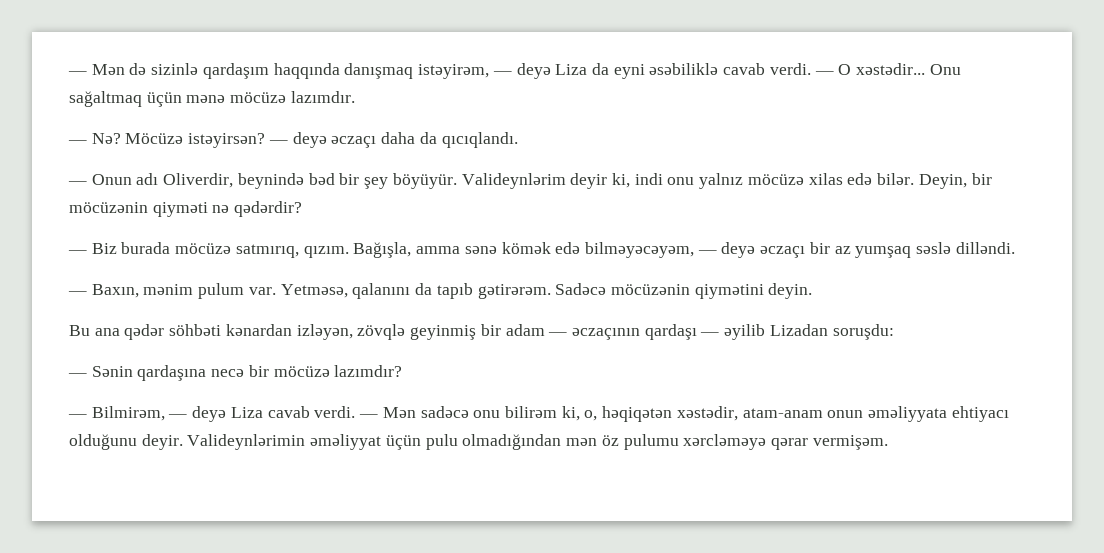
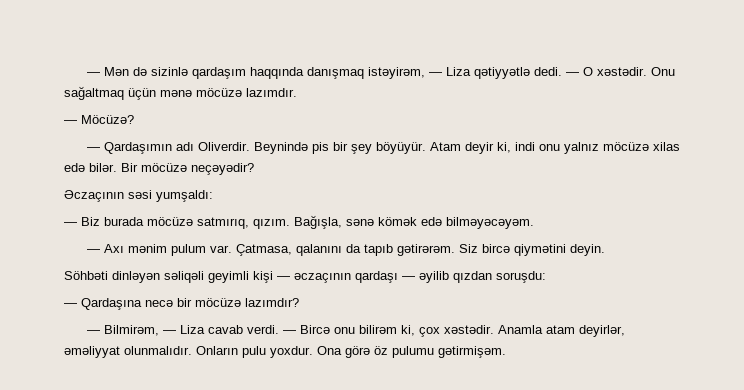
- — Mən də sizinlə qardaşım haqqında danışmaq istəyirəm, — deyə Liza da eyni əsəbiliklə cavab verdi.
+ — Mən də sizinlə qardaşım haqqında danışmaq istəyirəm, — Liza qətiyyətlə dedi.
- — O xəstədir...
+ — O xəstədir.
- — Nə? Möcüzə istəyirsən? — deyə əczaçı daha da qıcıqlandı.
- — Onun adı Oliverdir, beynində bəd bir şey böyüyür.
+ — Möcüzə?
+ — Qardaşımın adı Oliverdir. Beynində pis bir şey böyüyür.
- Valideynlərim deyir ki, indi onu yalnız möcüzə xilas edə bilər.
+ Atam deyir ki, indi onu yalnız möcüzə xilas edə bilər.
- Deyin, bir möcüzənin qiyməti nə qədərdir?
+ Bir möcüzə neçəyədir?
+ Əczaçının səsi yumşaldı:
- Bağışla, amma sənə kömək edə bilməyəcəyəm, — deyə əczaçı bir az yumşaq səslə dilləndi.
- — Baxın, mənim pulum var.
+ Bağışla, sənə kömək edə bilməyəcəyəm.
+ — Axı mənim pulum var.
- Yetməsə, qalanını da tapıb gətirərəm.
+ Çatmasa, qalanını da tapıb gətirərəm.
- Sadəcə möcüzənin qiymətini deyin.
+ Siz bircə qiymətini deyin.
- Bu ana qədər söhbəti kənardan izləyən, zövqlə geyinmiş bir adam — əczaçının qardaşı — əyilib Lizadan soruşdu:
+ Söhbəti dinləyən səliqəli geyimli kişi — əczaçının qardaşı — əyilib qızdan soruşdu:
- — Sənin qardaşına necə bir möcüzə lazımdır?
+ — Qardaşına necə bir möcüzə lazımdır?
- — Bilmirəm, — deyə Liza cavab verdi.
+ — Bilmirəm, — Liza cavab verdi.
- — Mən sadəcə onu bilirəm ki, o, həqiqətən xəstədir, atam-anam onun əməliyyata ehtiyacı olduğunu deyir. Valideynlərimin əməliyyat üçün pulu olmadığından mən öz pulumu xərcləməyə qərar vermişəm.
+ — Bircə onu bilirəm ki, çox xəstədir. Anamla atam deyirlər, əməliyyat olunmalıdır. Onların pulu yoxdur. Ona görə öz pulumu gətirmişəm.

